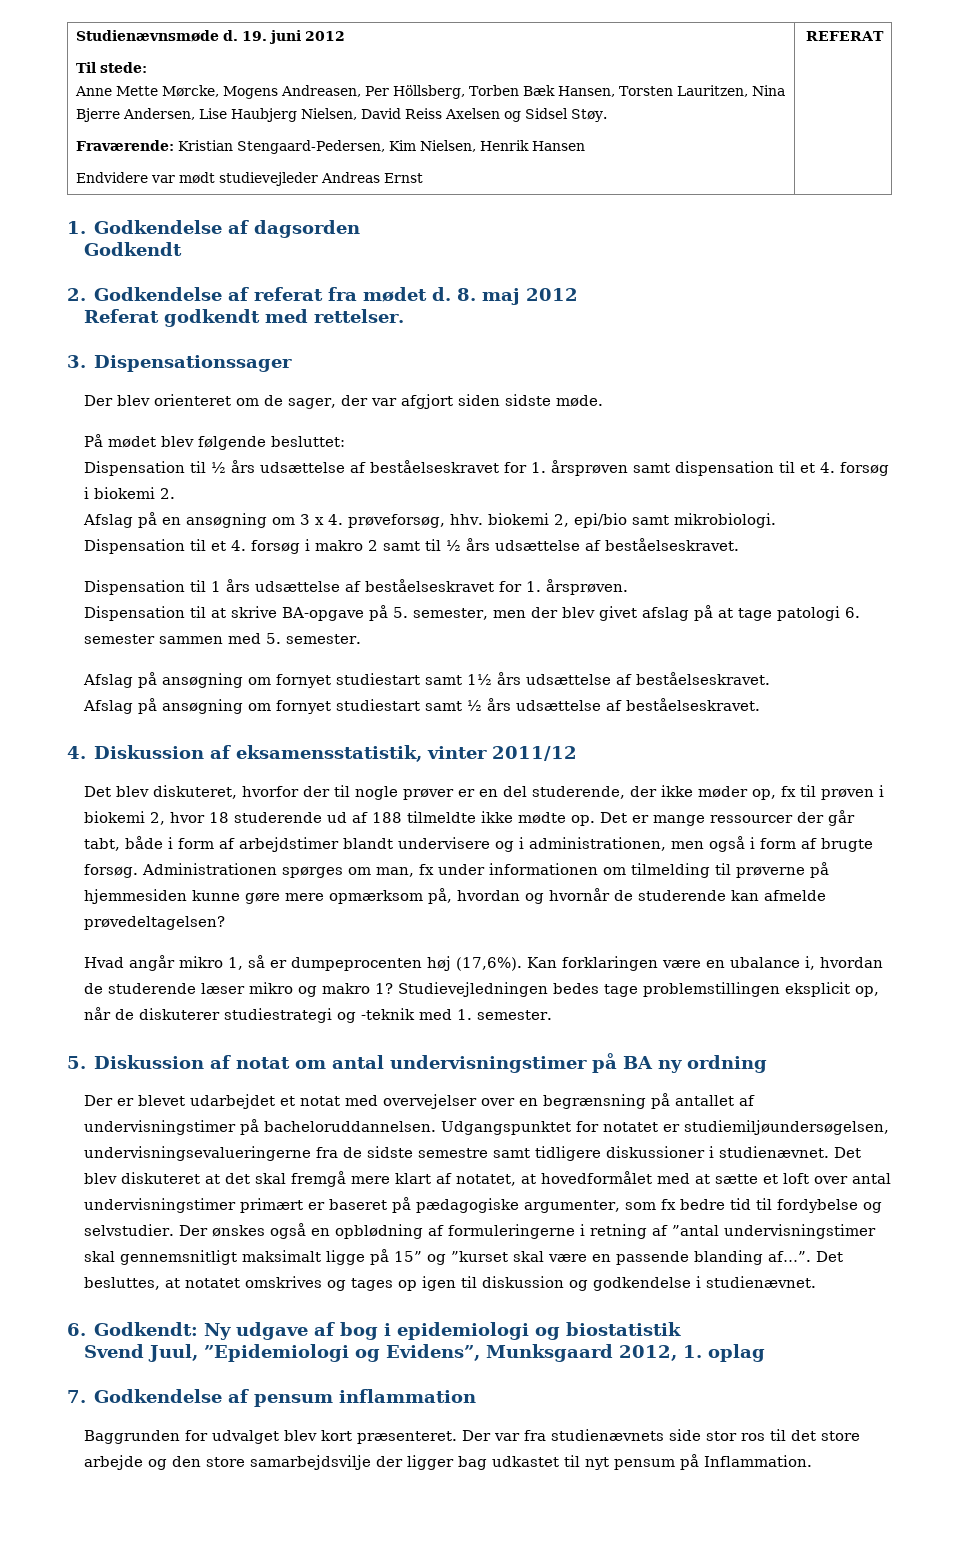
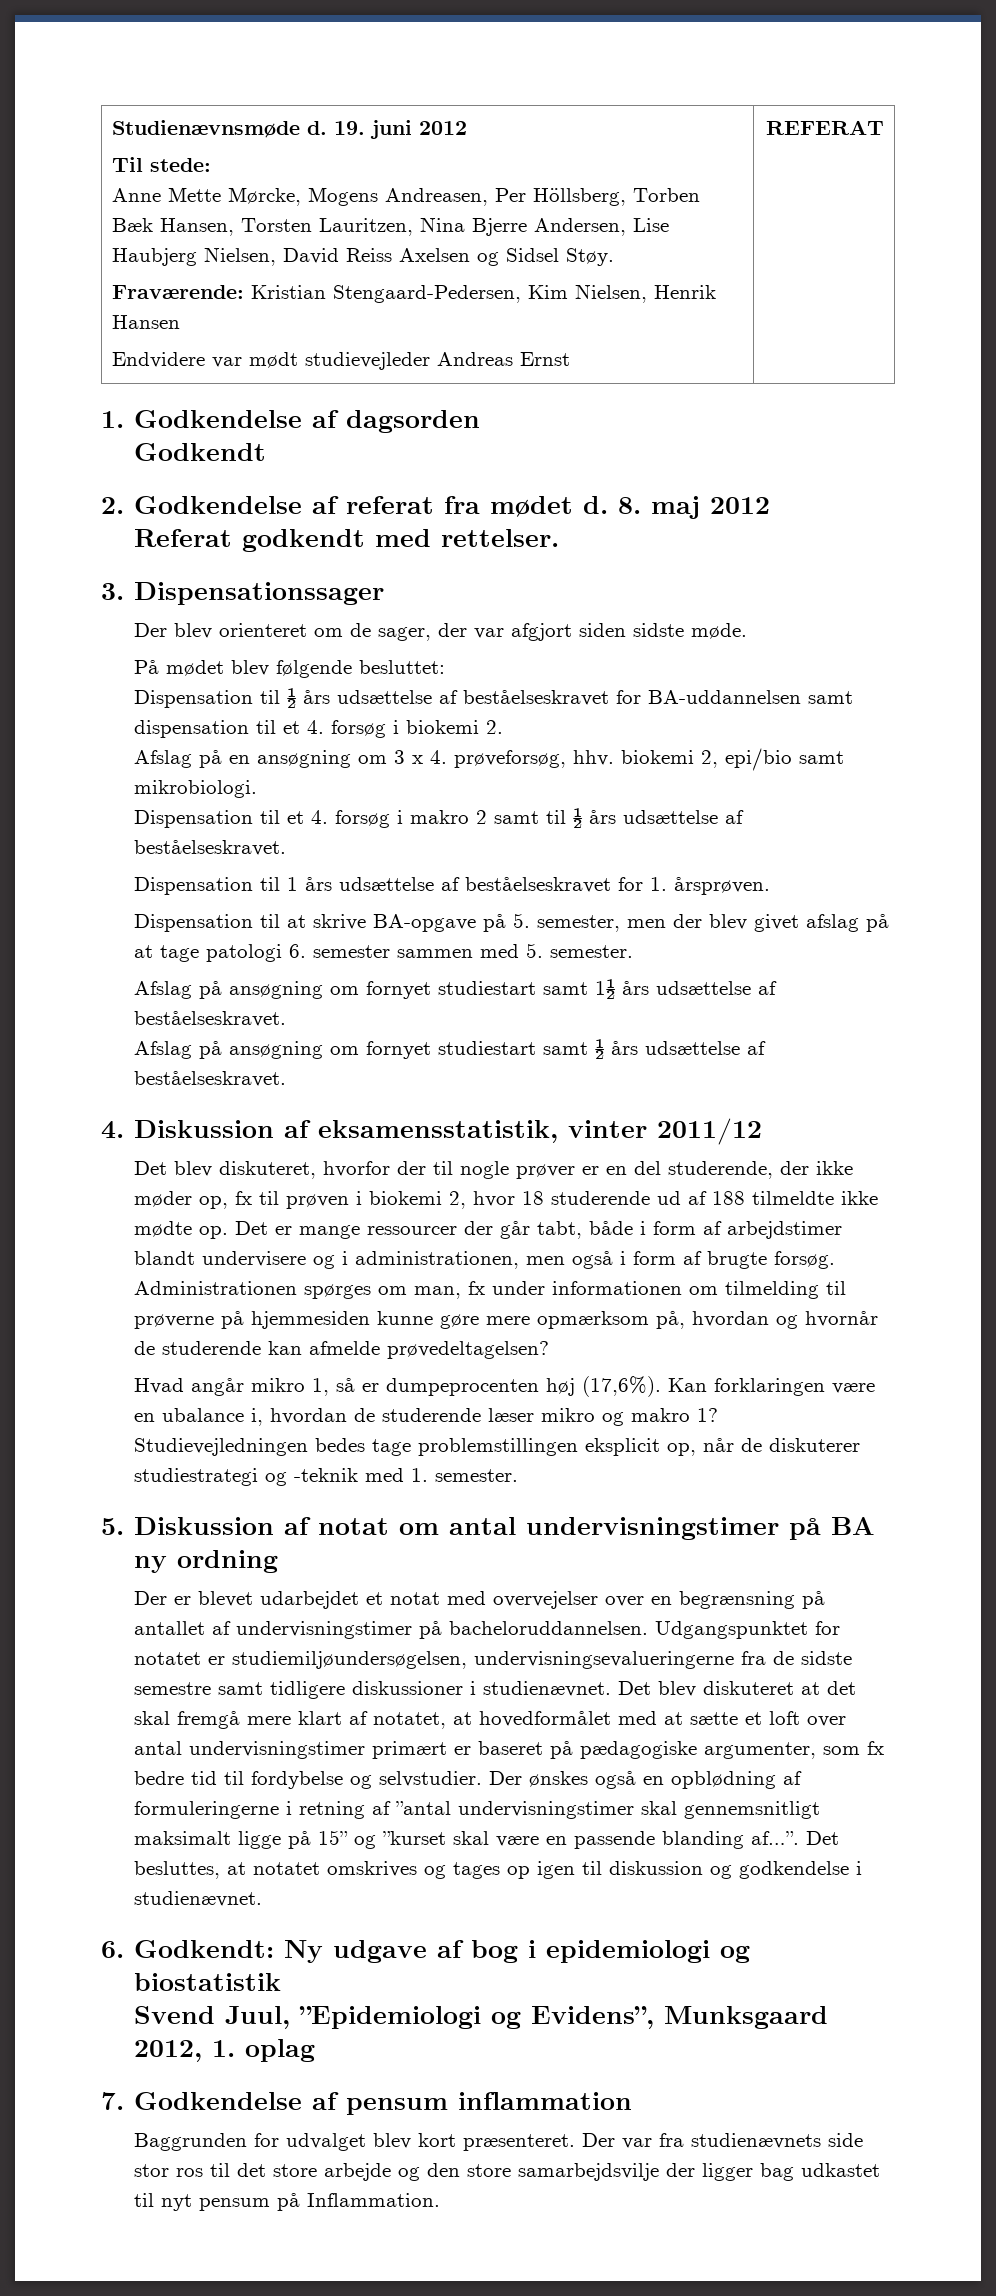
- Dispensation til ½ års udsættelse af beståelseskravet for 1. årsprøven samt dispensation til et 4. forsøg i biokemi 2.
+ Dispensation til ½ års udsættelse af beståelseskravet for BA-uddannelsen samt dispensation til et 4. forsøg i biokemi 2.

